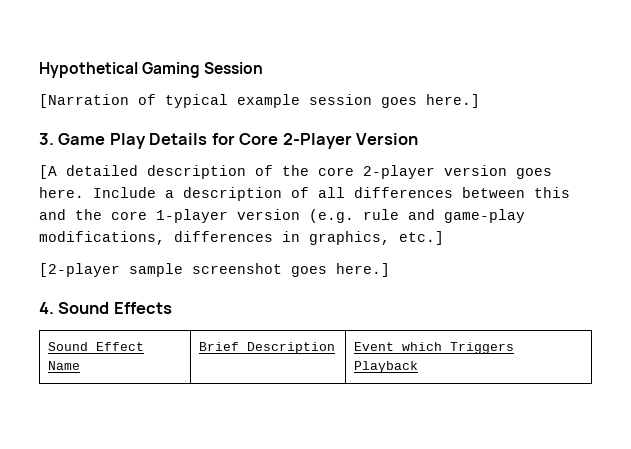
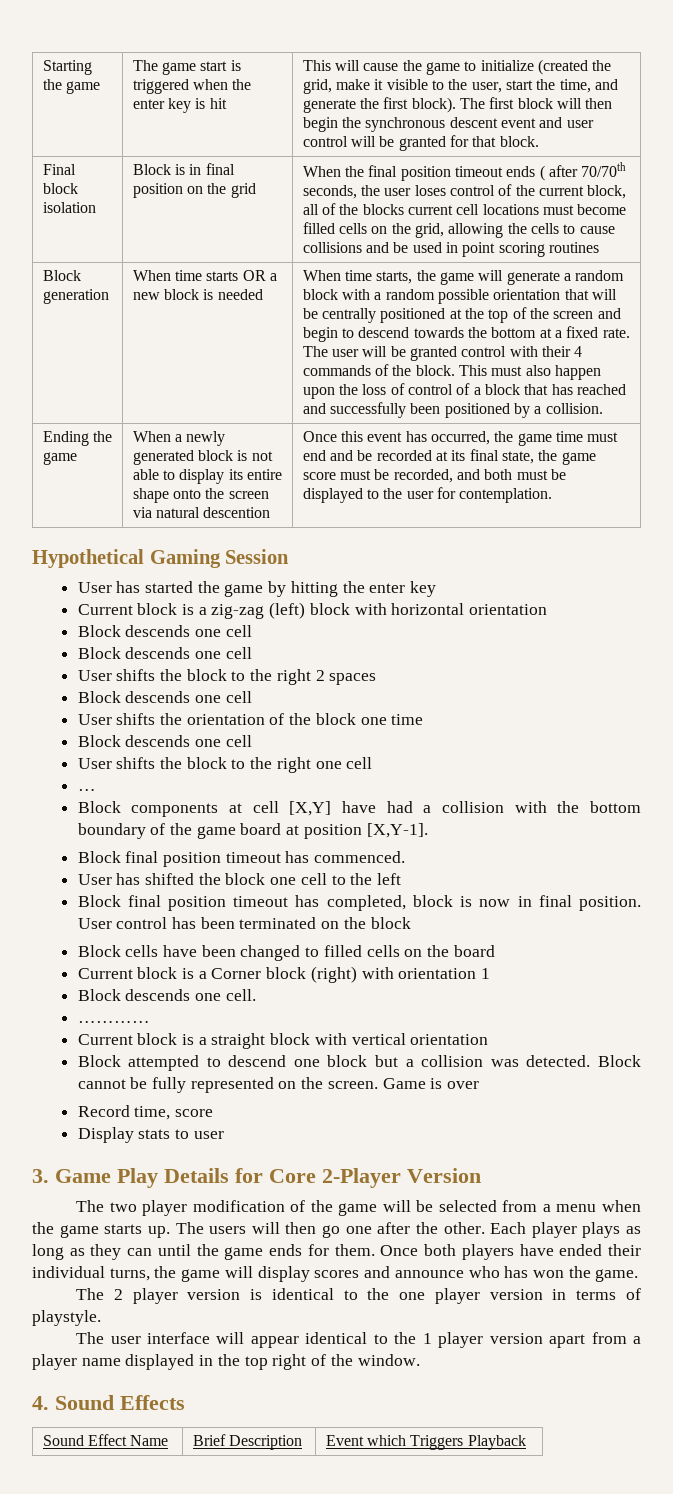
+ Starting the game | The game start is triggered when the enter key is hit | This will cause the game to initialize (created the grid, make it visible to the user, start the time, and generate the first block). The first block will then begin the synchronous descent event and user control will be granted for that block.
+ Final block isolation | Block is in final position on the grid | When the final position timeout ends ( after 70/70th seconds, the user loses control of the current block, all of the blocks current cell locations must become filled cells on the grid, allowing the cells to cause collisions and be used in point scoring routines
+ Block generation | When time starts OR a new block is needed | When time starts, the game will generate a random block with a random possible orientation that will be centrally positioned at the top of the screen and begin to descend towards the bottom at a fixed rate. The user will be granted control with their 4 commands of the block. This must also happen upon the loss of control of a block that has reached and successfully been positioned by a collision.
+ Ending the game | When a newly generated block is not able to display its entire shape onto the screen via natural descention | Once this event has occurred, the game time must end and be recorded at its final state, the game score must be recorded, and both must be displayed to the user for contemplation.
  Hypothetical Gaming Session
- [Narration of typical example session goes here.]
+ User has started the game by hitting the enter key
+ Current block is a zig-zag (left) block with horizontal orientation
+ Block descends one cell
+ Block descends one cell
+ User shifts the block to the right 2 spaces
+ Block descends one cell
+ User shifts the orientation of the block one time
+ Block descends one cell
+ User shifts the block to the right one cell
+ …
+ Block components at cell [X,Y] have had a collision with the bottom boundary of the game board at position [X,Y-1].
+ Block final position timeout has commenced.
+ User has shifted the block one cell to the left
+ Block final position timeout has completed, block is now in final position. User control has been terminated on the block
+ Block cells have been changed to filled cells on the board
+ Current block is a Corner block (right) with orientation 1
+ Block descends one cell.
+ …………
+ Current block is a straight block with vertical orientation
+ Block attempted to descend one block but a collision was detected. Block cannot be fully represented on the screen. Game is over
+ Record time, score
+ Display stats to user
- [A detailed description of the core 2-player version goes here. Include a description of all differences between this and the core 1-player version (e.g. rule and game-play modifications, differences in graphics, etc.]
- [2-player sample screenshot goes here.]
+ The two player modification of the game will be selected from a menu when the game starts up. The users will then go one after the other. Each player plays as long as they can until the game ends for them. Once both players have ended their individual turns, the game will display scores and announce who has won the game.
+ The 2 player version is identical to the one player version in terms of playstyle.
+ The user interface will appear identical to the 1 player version apart from a player name displayed in the top right of the window.

